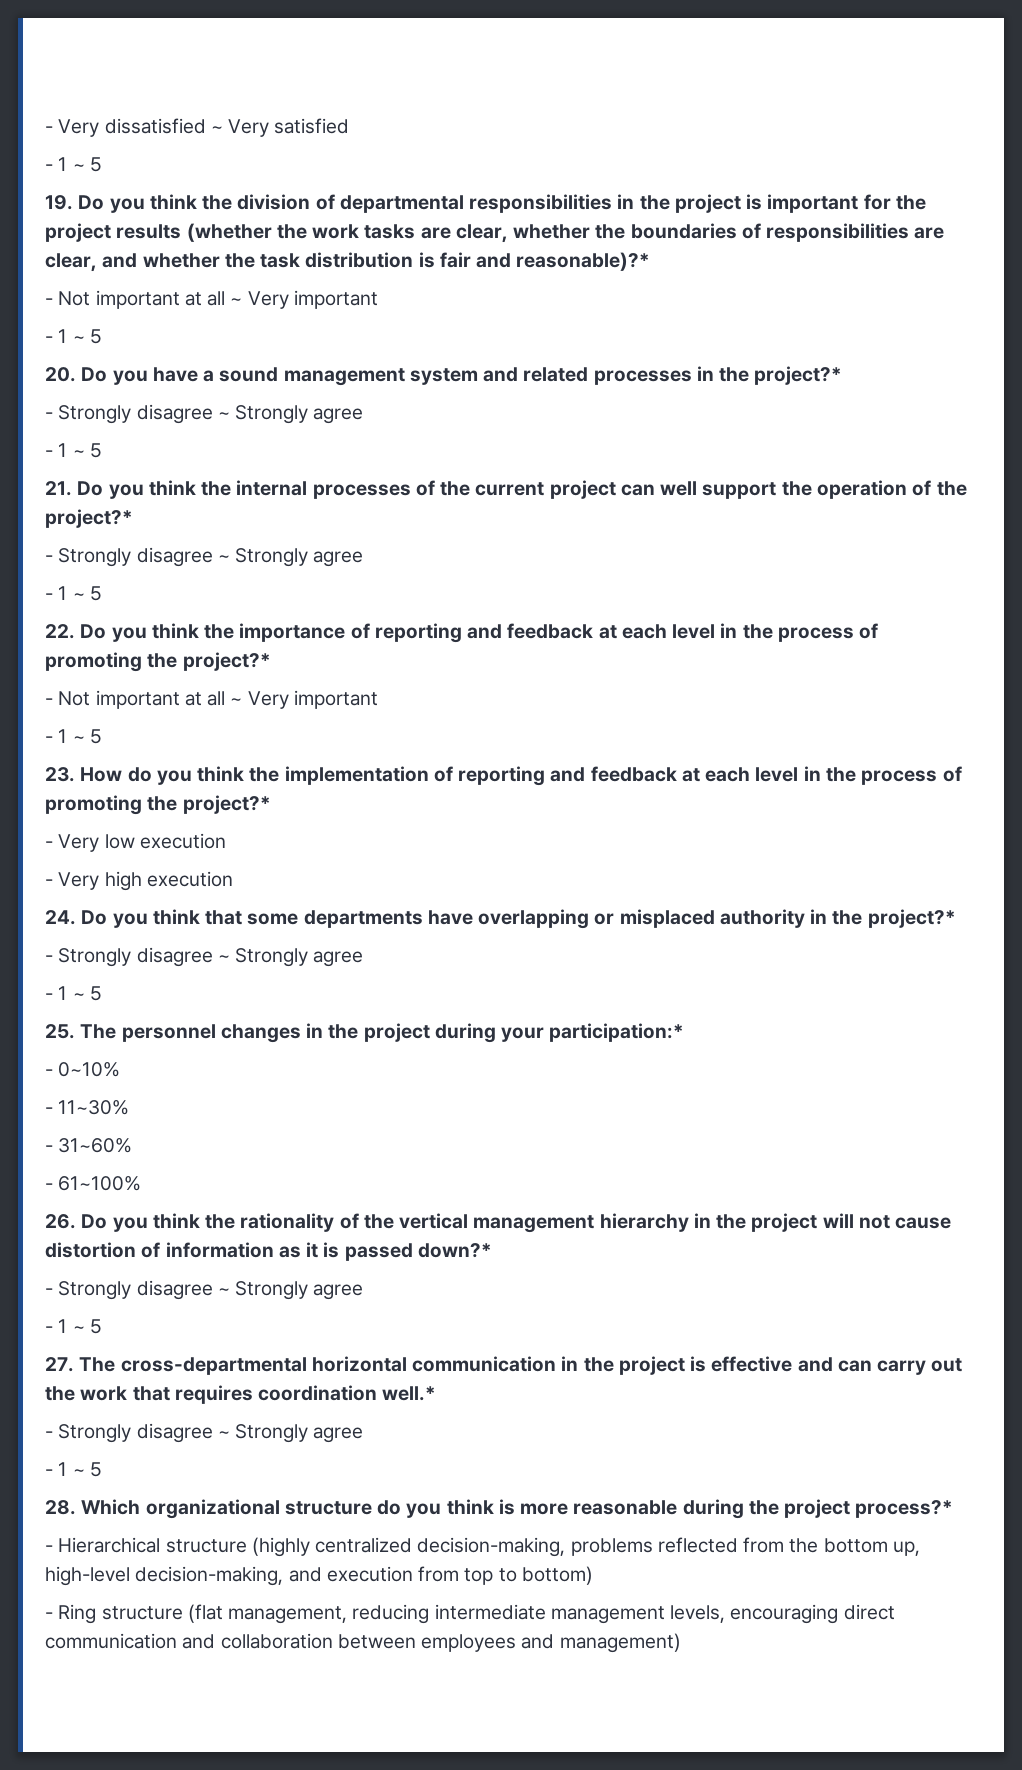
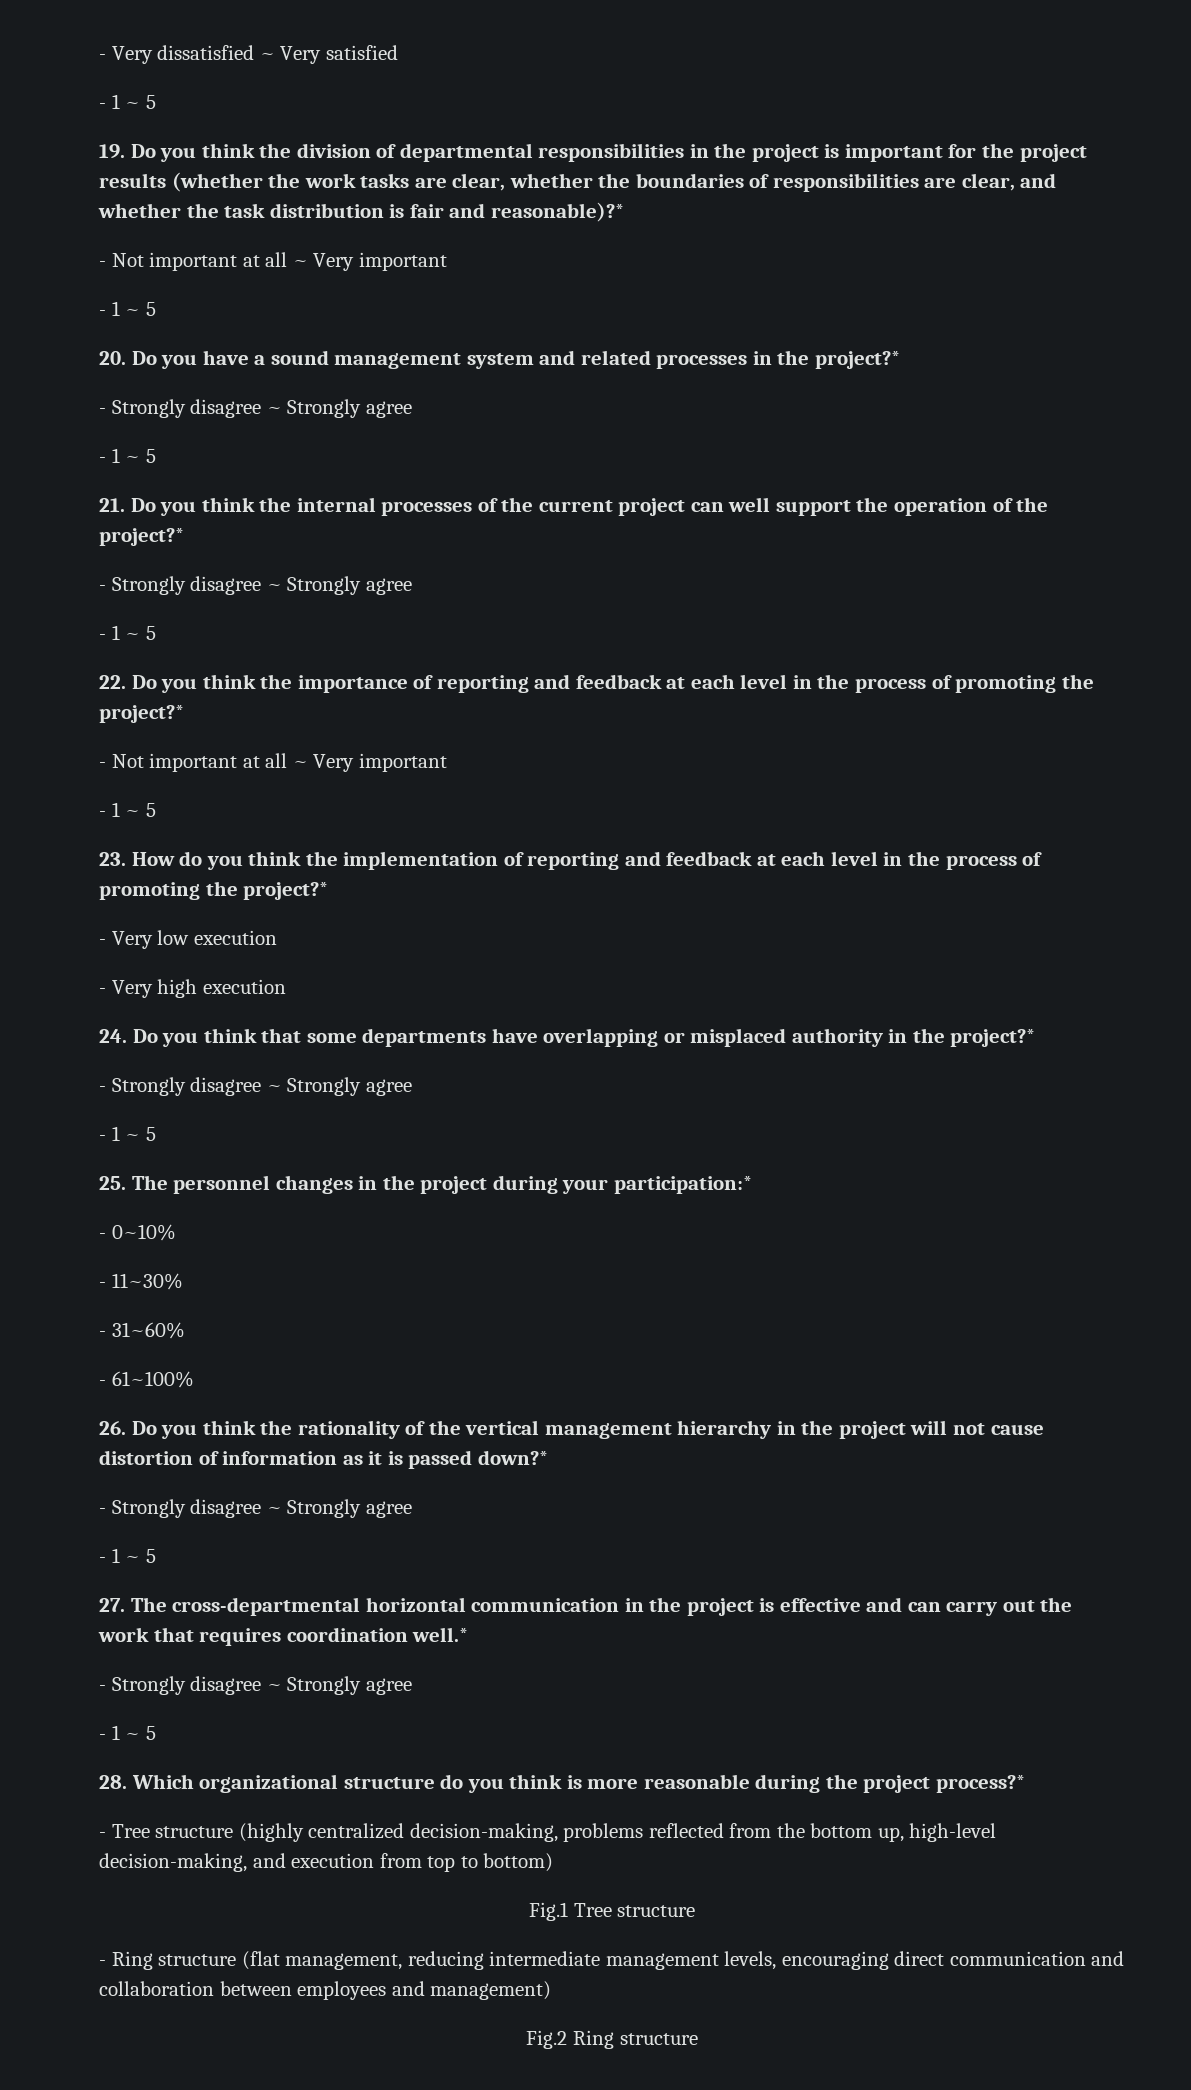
- - Hierarchical structure (highly centralized decision-making, problems reflected from the bottom up, high-level decision-making, and execution from top to bottom)
+ - Tree structure (highly centralized decision-making, problems reflected from the bottom up, high-level decision-making, and execution from top to bottom)
+ Fig.1 Tree structure
+ Fig.2 Ring structure

